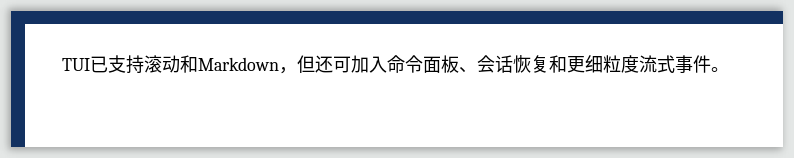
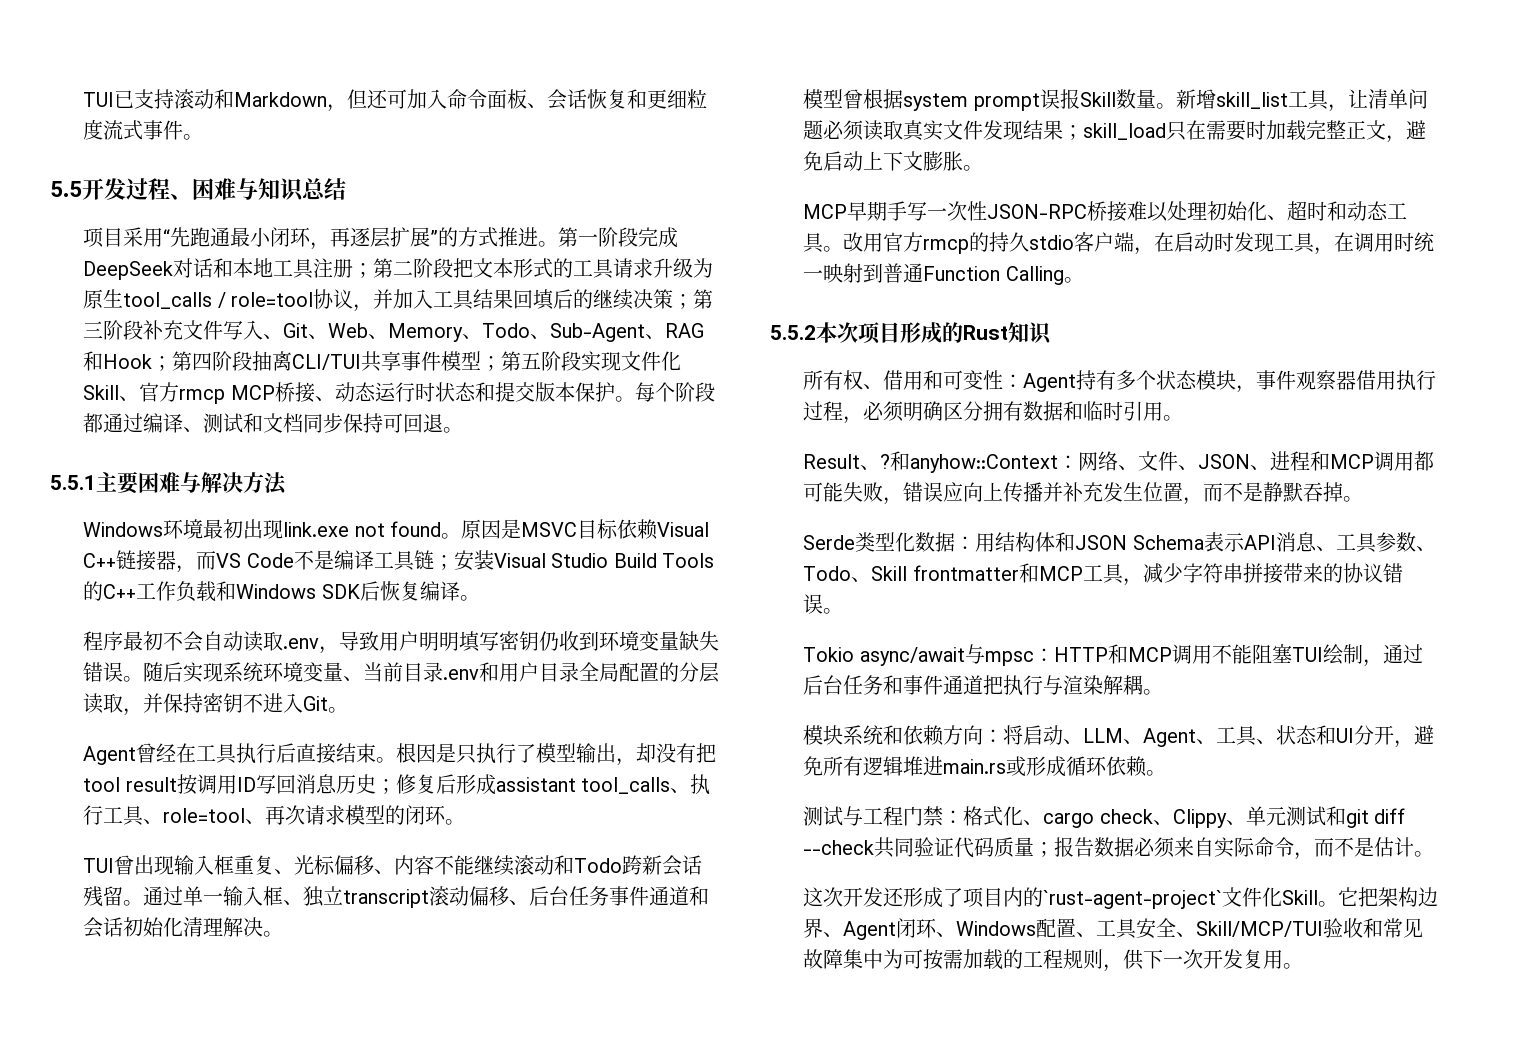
+ 5.5开发过程、困难与知识总结
+ 项目采用“先跑通最小闭环，再逐层扩展”的方式推进。第一阶段完成DeepSeek对话和本地工具注册；第二阶段把文本形式的工具请求升级为原生tool_calls / role=tool协议，并加入工具结果回填后的继续决策；第三阶段补充文件写入、Git、Web、Memory、Todo、Sub-Agent、RAG和Hook；第四阶段抽离CLI/TUI共享事件模型；第五阶段实现文件化Skill、官方rmcp MCP桥接、动态运行时状态和提交版本保护。每个阶段都通过编译、测试和文档同步保持可回退。
+ 5.5.1主要困难与解决方法
+ Windows环境最初出现link.exe not found。原因是MSVC目标依赖Visual C++链接器，而VS Code不是编译工具链；安装Visual Studio Build Tools的C++工作负载和Windows SDK后恢复编译。
+ 程序最初不会自动读取.env，导致用户明明填写密钥仍收到环境变量缺失错误。随后实现系统环境变量、当前目录.env和用户目录全局配置的分层读取，并保持密钥不进入Git。
+ Agent曾经在工具执行后直接结束。根因是只执行了模型输出，却没有把tool result按调用ID写回消息历史；修复后形成assistant tool_calls、执行工具、role=tool、再次请求模型的闭环。
+ TUI曾出现输入框重复、光标偏移、内容不能继续滚动和Todo跨新会话残留。通过单一输入框、独立transcript滚动偏移、后台任务事件通道和会话初始化清理解决。
+ 模型曾根据system prompt误报Skill数量。新增skill_list工具，让清单问题必须读取真实文件发现结果；skill_load只在需要时加载完整正文，避免启动上下文膨胀。
+ MCP早期手写一次性JSON-RPC桥接难以处理初始化、超时和动态工具。改用官方rmcp的持久stdio客户端，在启动时发现工具，在调用时统一映射到普通Function Calling。
+ 5.5.2本次项目形成的Rust知识
+ 所有权、借用和可变性：Agent持有多个状态模块，事件观察器借用执行过程，必须明确区分拥有数据和临时引用。
+ Result、?和anyhow::Context：网络、文件、JSON、进程和MCP调用都可能失败，错误应向上传播并补充发生位置，而不是静默吞掉。
+ Serde类型化数据：用结构体和JSON Schema表示API消息、工具参数、Todo、Skill frontmatter和MCP工具，减少字符串拼接带来的协议错误。
+ Tokio async/await与mpsc：HTTP和MCP调用不能阻塞TUI绘制，通过后台任务和事件通道把执行与渲染解耦。
+ 模块系统和依赖方向：将启动、LLM、Agent、工具、状态和UI分开，避免所有逻辑堆进main.rs或形成循环依赖。
+ 测试与工程门禁：格式化、cargo check、Clippy、单元测试和git diff --check共同验证代码质量；报告数据必须来自实际命令，而不是估计。
+ 这次开发还形成了项目内的`rust-agent-project`文件化Skill。它把架构边界、Agent闭环、Windows配置、工具安全、Skill/MCP/TUI验收和常见故障集中为可按需加载的工程规则，供下一次开发复用。

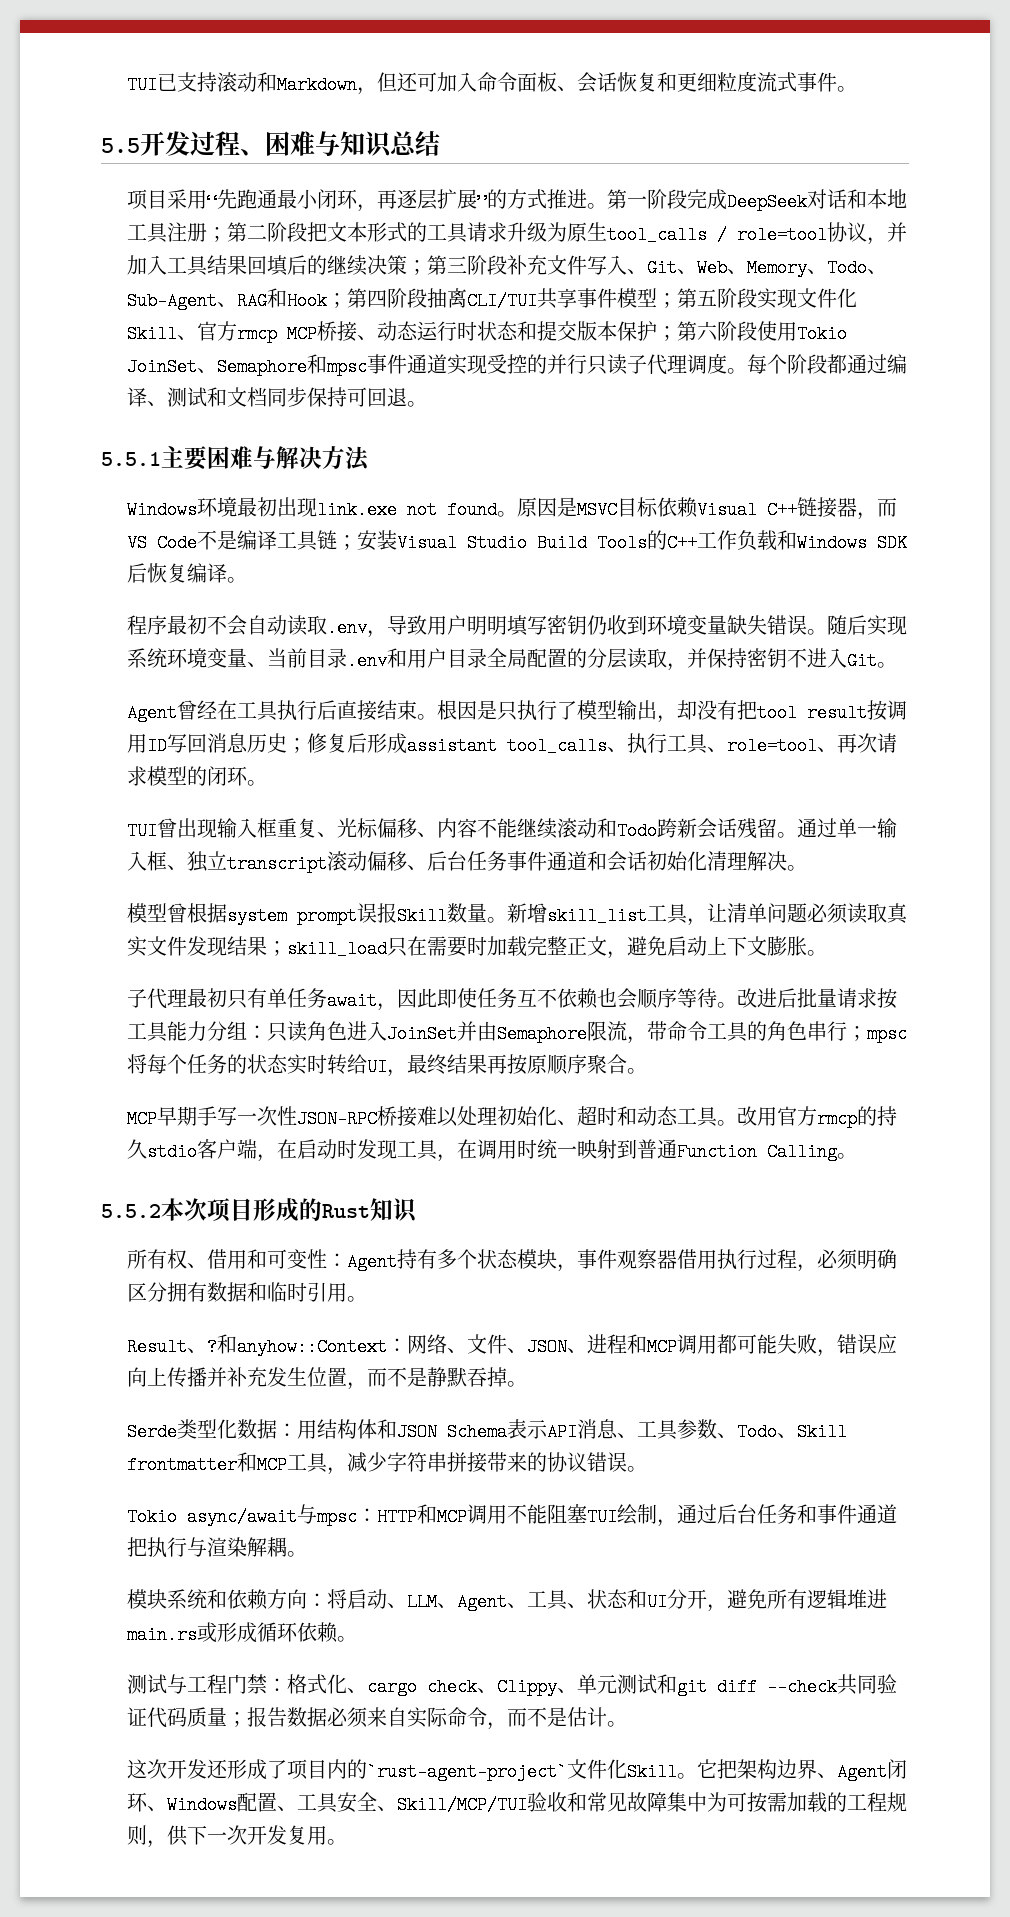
- 第五阶段实现文件化Skill、官方rmcp MCP桥接、动态运行时状态和提交版本保护。
+ 第五阶段实现文件化Skill、官方rmcp MCP桥接、动态运行时状态和提交版本保护；第六阶段使用Tokio JoinSet、Semaphore和mpsc事件通道实现受控的并行只读子代理调度。
+ 子代理最初只有单任务await，因此即使任务互不依赖也会顺序等待。改进后批量请求按工具能力分组：只读角色进入JoinSet并由Semaphore限流，带命令工具的角色串行；mpsc将每个任务的状态实时转给UI，最终结果再按原顺序聚合。

